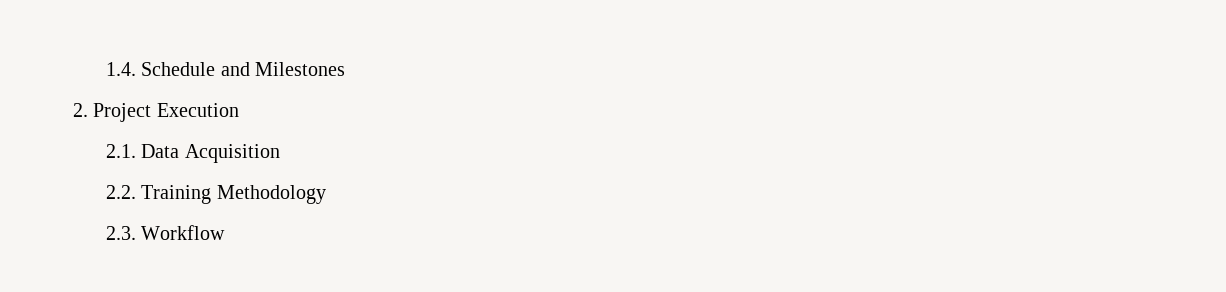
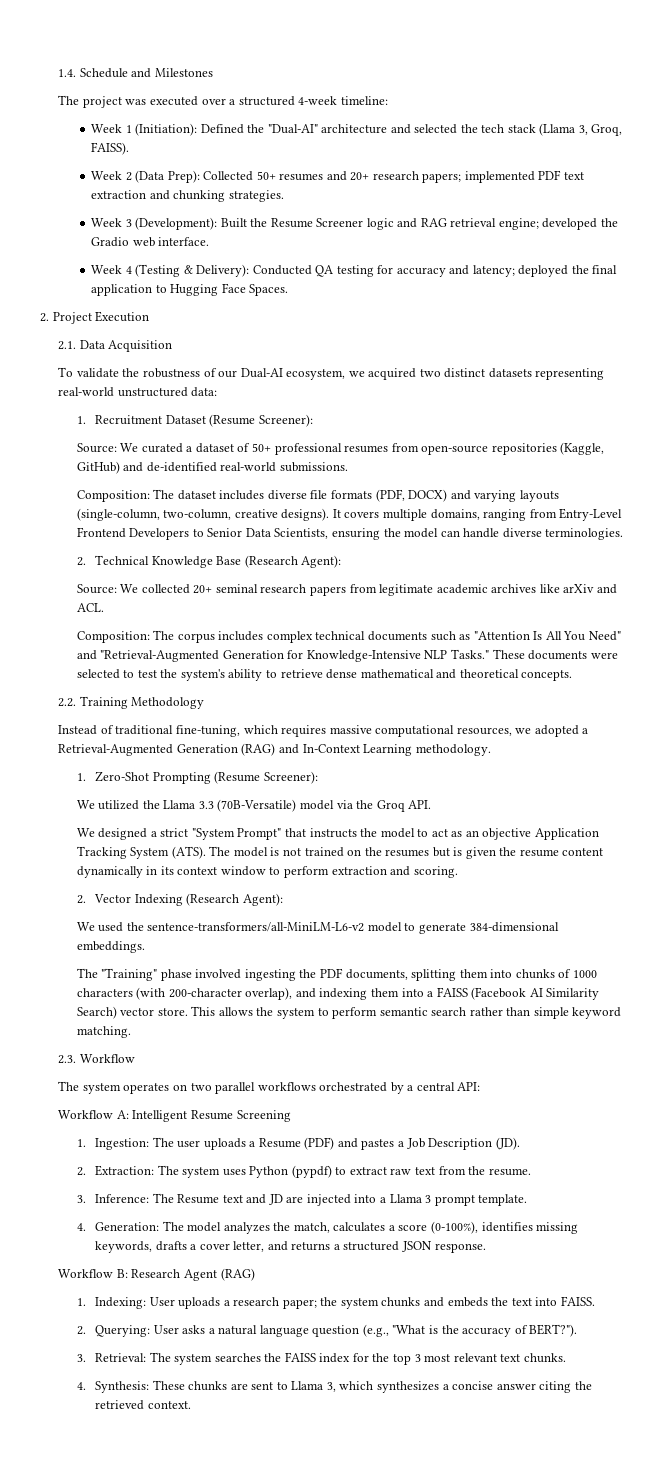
+ The project was executed over a structured 4-week timeline:
+ Week 1 (Initiation): Defined the "Dual-AI" architecture and selected the tech stack (Llama 3, Groq, FAISS).
+ Week 2 (Data Prep): Collected 50+ resumes and 20+ research papers; implemented PDF text extraction and chunking strategies.
+ Week 3 (Development): Built the Resume Screener logic and RAG retrieval engine; developed the Gradio web interface.
+ Week 4 (Testing & Delivery): Conducted QA testing for accuracy and latency; deployed the final application to Hugging Face Spaces.
+ To validate the robustness of our Dual-AI ecosystem, we acquired two distinct datasets representing real-world unstructured data:
+ 1. Recruitment Dataset (Resume Screener):
+ Source: We curated a dataset of 50+ professional resumes from open-source repositories (Kaggle, GitHub) and de-identified real-world submissions.
+ Composition: The dataset includes diverse file formats (PDF, DOCX) and varying layouts (single-column, two-column, creative designs). It covers multiple domains, ranging from Entry-Level Frontend Developers to Senior Data Scientists, ensuring the model can handle diverse terminologies.
+ 2. Technical Knowledge Base (Research Agent):
+ Source: We collected 20+ seminal research papers from legitimate academic archives like arXiv and ACL.
+ Composition: The corpus includes complex technical documents such as "Attention Is All You Need" and "Retrieval-Augmented Generation for Knowledge-Intensive NLP Tasks." These documents were selected to test the system's ability to retrieve dense mathematical and theoretical concepts.
  2.2. Training Methodology
+ Instead of traditional fine-tuning, which requires massive computational resources, we adopted a Retrieval-Augmented Generation (RAG) and In-Context Learning methodology.
+ 1. Zero-Shot Prompting (Resume Screener):
+ We utilized the Llama 3.3 (70B-Versatile) model via the Groq API.
+ We designed a strict "System Prompt" that instructs the model to act as an objective Application Tracking System (ATS). The model is not trained on the resumes but is given the resume content dynamically in its context window to perform extraction and scoring.
+ 2. Vector Indexing (Research Agent):
+ We used the sentence-transformers/all-MiniLM-L6-v2 model to generate 384-dimensional embeddings.
+ The "Training" phase involved ingesting the PDF documents, splitting them into chunks of 1000 characters (with 200-character overlap), and indexing them into a FAISS (Facebook AI Similarity Search) vector store. This allows the system to perform semantic search rather than simple keyword matching.
  2.3. Workflow
+ The system operates on two parallel workflows orchestrated by a central API:
+ Workflow A: Intelligent Resume Screening
+ 1. Ingestion: The user uploads a Resume (PDF) and pastes a Job Description (JD).
+ 2. Extraction: The system uses Python (pypdf) to extract raw text from the resume.
+ 3. Inference: The Resume text and JD are injected into a Llama 3 prompt template.
+ 4. Generation: The model analyzes the match, calculates a score (0-100%), identifies missing keywords, drafts a cover letter, and returns a structured JSON response.
+ Workflow B: Research Agent (RAG)
+ 1. Indexing: User uploads a research paper; the system chunks and embeds the text into FAISS.
+ 2. Querying: User asks a natural language question (e.g., "What is the accuracy of BERT?").
+ 3. Retrieval: The system searches the FAISS index for the top 3 most relevant text chunks.
+ 4. Synthesis: These chunks are sent to Llama 3, which synthesizes a concise answer citing the retrieved context.

